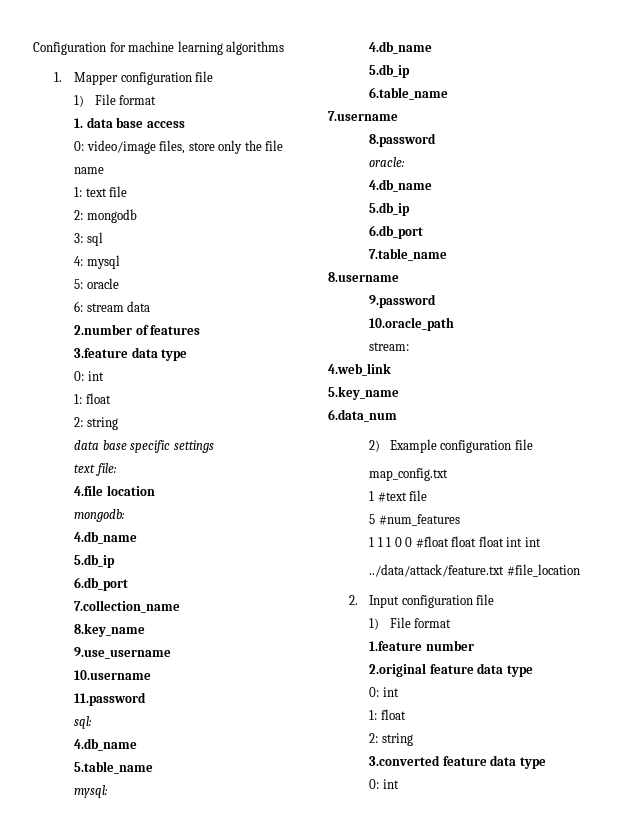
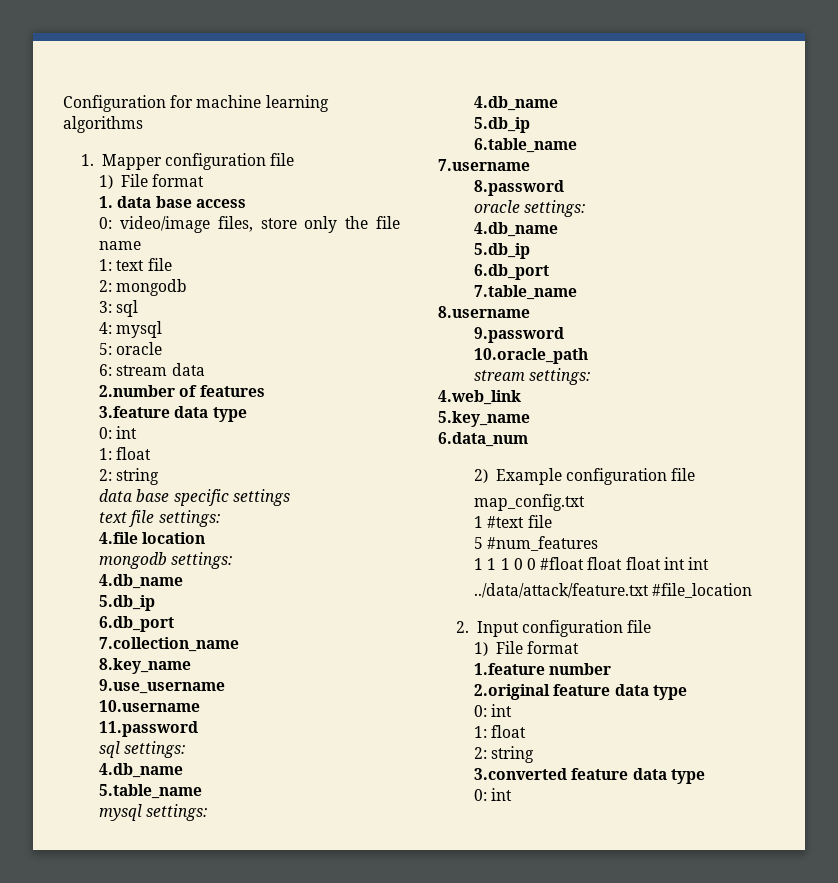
- text file:
+ text file settings:
- mongodb:
+ mongodb settings:
- sql:
+ sql settings:
- mysql:
+ mysql settings:
- oracle:
+ oracle settings:
- stream:
+ stream settings:

